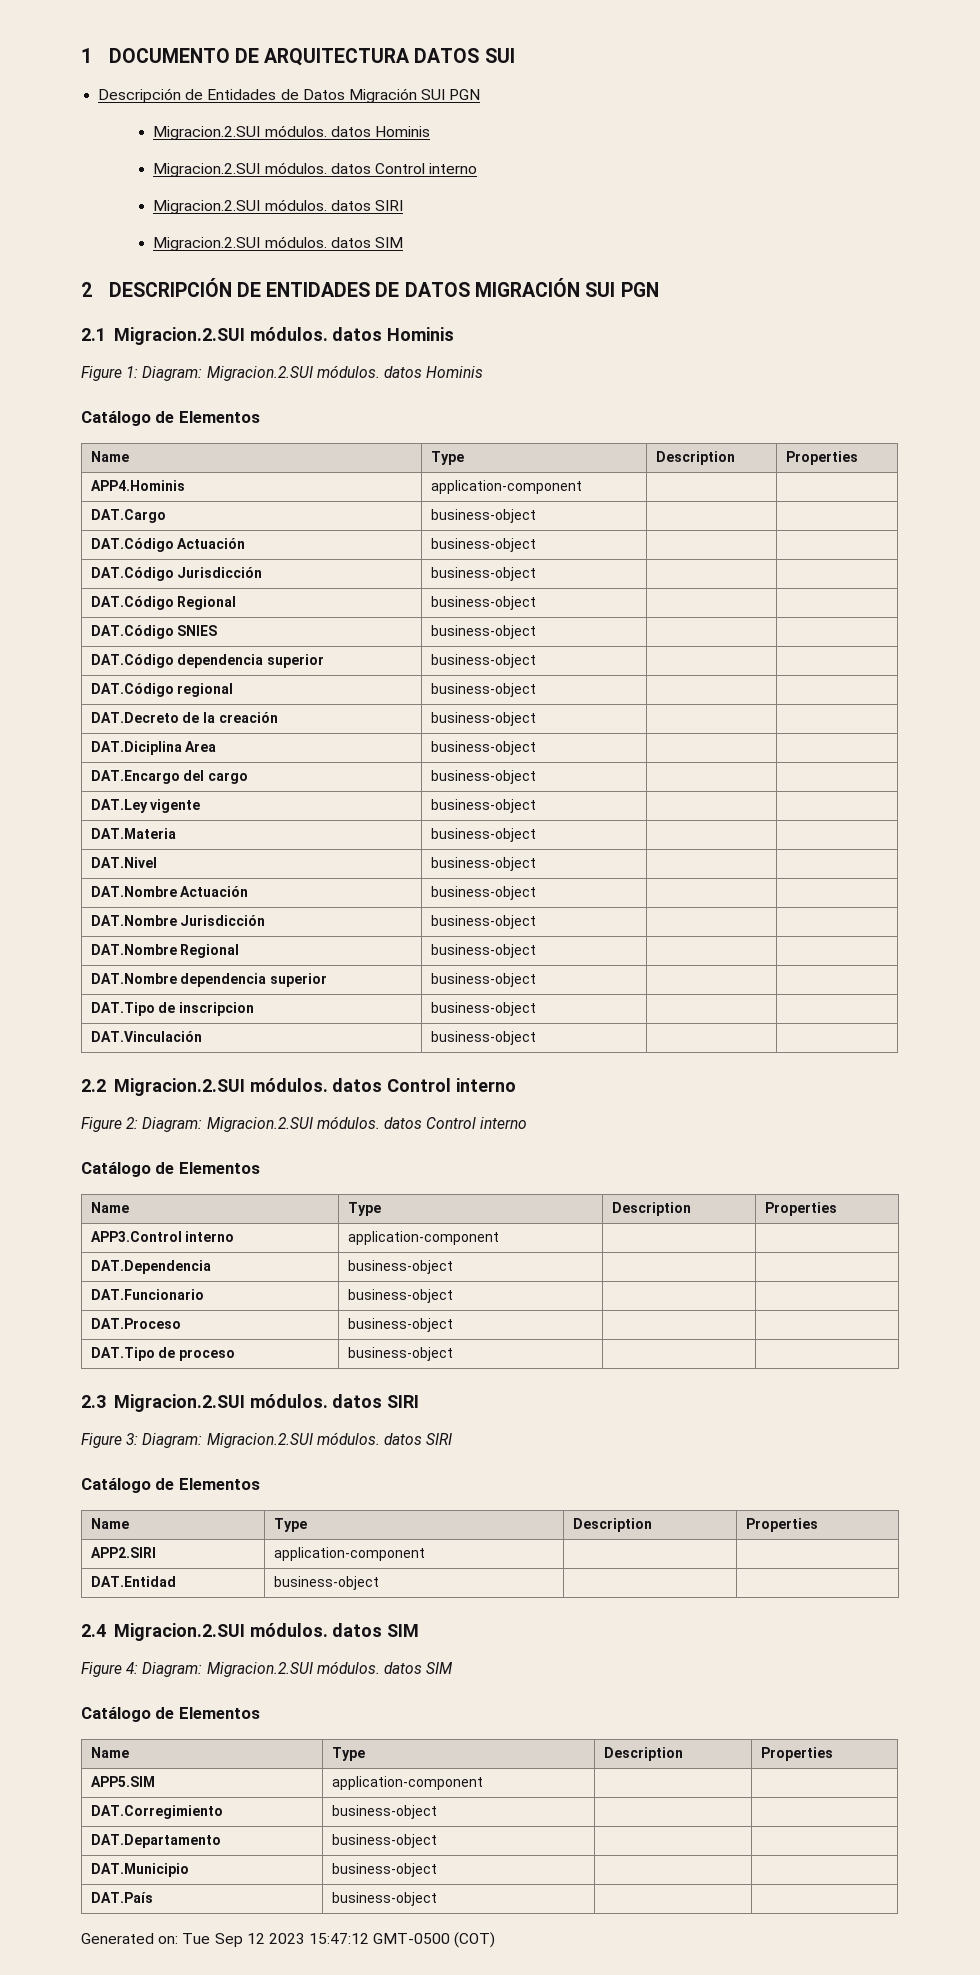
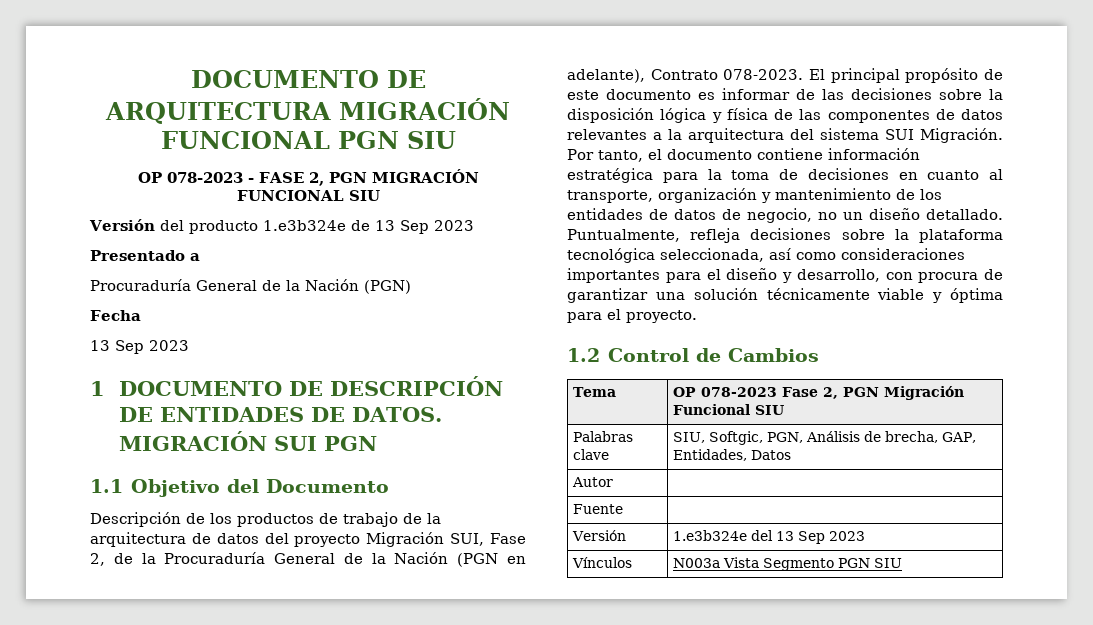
- 1 DOCUMENTO DE ARQUITECTURA DATOS SUI
- Descripción de Entidades de Datos Migración SUI PGN
- Migracion.2.SUI módulos. datos Hominis
- Migracion.2.SUI módulos. datos Control interno
- Migracion.2.SUI módulos. datos SIRI
- Migracion.2.SUI módulos. datos SIM
- 2 DESCRIPCIÓN DE ENTIDADES DE DATOS MIGRACIÓN SUI PGN
+ DOCUMENTO DE ARQUITECTURA MIGRACIÓN FUNCIONAL PGN SIU
+ OP 078-2023 - FASE 2, PGN MIGRACIÓN FUNCIONAL SIU
+ Versión del producto 1.e3b324e de 13 Sep 2023
+ Presentado a
+ Procuraduría General de la Nación (PGN)
+ Fecha
+ 13 Sep 2023
+ 1 DOCUMENTO DE DESCRIPCIÓN DE ENTIDADES DE DATOS. MIGRACIÓN SUI PGN
- 2.1 Migracion.2.SUI módulos. datos Hominis
- Figure 1: Diagram: Migracion.2.SUI módulos. datos Hominis
- Catálogo de Elementos
- Name | Type | Description | Properties
- APP4.Hominis | application-component | |
- DAT.Cargo | business-object | |
- DAT.Código Actuación | business-object | |
- DAT.Código Jurisdicción | business-object | |
- DAT.Código Regional | business-object | |
- DAT.Código SNIES | business-object | |
- DAT.Código dependencia superior | business-object | |
- DAT.Código regional | business-object | |
- DAT.Decreto de la creación | business-object | |
- DAT.Diciplina Area | business-object | |
- DAT.Encargo del cargo | business-object | |
- DAT.Ley vigente | business-object | |
- DAT.Materia | business-object | |
- DAT.Nivel | business-object | |
- DAT.Nombre Actuación | business-object | |
- DAT.Nombre Jurisdicción | business-object | |
- DAT.Nombre Regional | business-object | |
- DAT.Nombre dependencia superior | business-object | |
- DAT.Tipo de inscripcion | business-object | |
- DAT.Vinculación | business-object | |
- 2.2 Migracion.2.SUI módulos. datos Control interno
- Figure 2: Diagram: Migracion.2.SUI módulos. datos Control interno
- Catálogo de Elementos
- Name | Type | Description | Properties
- APP3.Control interno | application-component | |
- DAT.Dependencia | business-object | |
- DAT.Funcionario | business-object | |
- DAT.Proceso | business-object | |
- DAT.Tipo de proceso | business-object | |
- 2.3 Migracion.2.SUI módulos. datos SIRI
- Figure 3: Diagram: Migracion.2.SUI módulos. datos SIRI
- Catálogo de Elementos
- Name | Type | Description | Properties
- APP2.SIRI | application-component | |
- DAT.Entidad | business-object | |
- 2.4 Migracion.2.SUI módulos. datos SIM
- Figure 4: Diagram: Migracion.2.SUI módulos. datos SIM
- Catálogo de Elementos
- Name | Type | Description | Properties
- APP5.SIM | application-component | |
- DAT.Corregimiento | business-object | |
- DAT.Departamento | business-object | |
- DAT.Municipio | business-object | |
- DAT.País | business-object | |
- Generated on: Tue Sep 12 2023 15:47:12 GMT-0500 (COT)
+ 1.1 Objetivo del Documento
+ Descripción de los productos de trabajo de la arquitectura de datos del proyecto Migración SUI, Fase 2, de la Procuraduría General de la Nación (PGN en adelante), Contrato 078-2023. El principal propósito de este documento es informar de las decisiones sobre la disposición lógica y física de las componentes de datos relevantes a la arquitectura del sistema SUI Migración. Por tanto, el documento contiene información estratégica para la toma de decisiones en cuanto al transporte, organización y mantenimiento de los entidades de datos de negocio, no un diseño detallado. Puntualmente, refleja decisiones sobre la plataforma tecnológica seleccionada, así como consideraciones importantes para el diseño y desarrollo, con procura de garantizar una solución técnicamente viable y óptima para el proyecto.
+ 1.2 Control de Cambios
+ Tema | OP 078-2023 Fase 2, PGN Migración Funcional SIU
+ Palabras clave | SIU, Softgic, PGN, Análisis de brecha, GAP, Entidades, Datos
+ Autor |
+ Fuente |
+ Versión | 1.e3b324e del 13 Sep 2023
+ Vínculos | N003a Vista Segmento PGN SIU

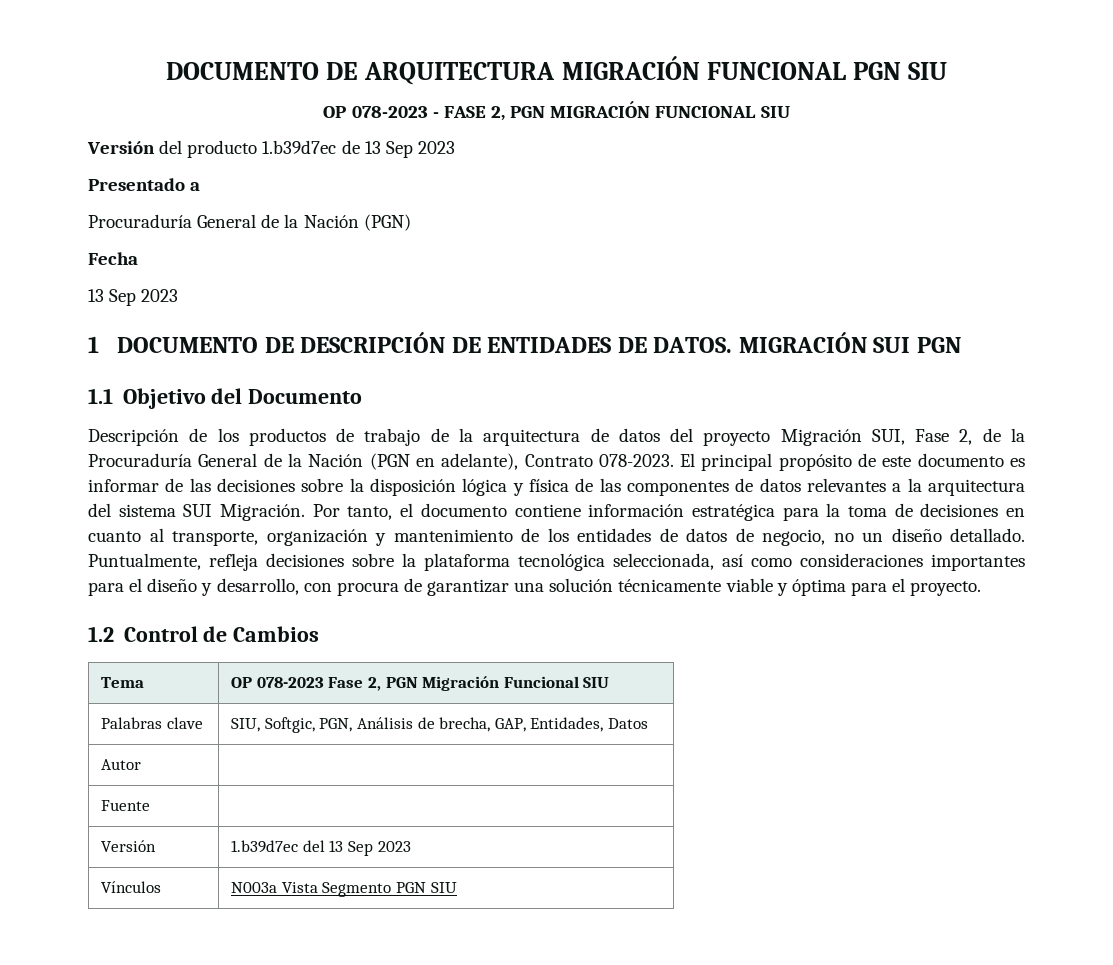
- Versión del producto 1.e3b324e de 13 Sep 2023
+ Versión del producto 1.b39d7ec de 13 Sep 2023
- Versión | 1.e3b324e del 13 Sep 2023
+ Versión | 1.b39d7ec del 13 Sep 2023

